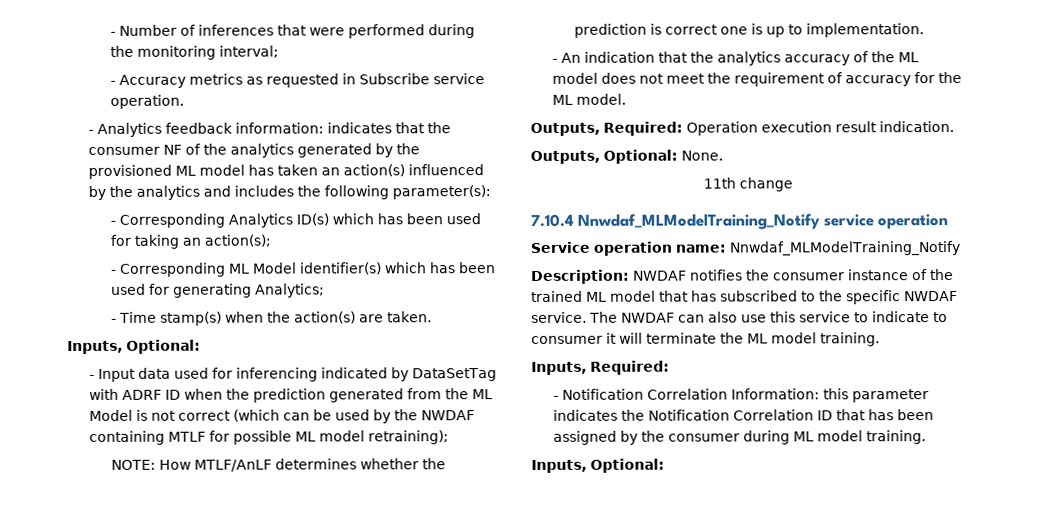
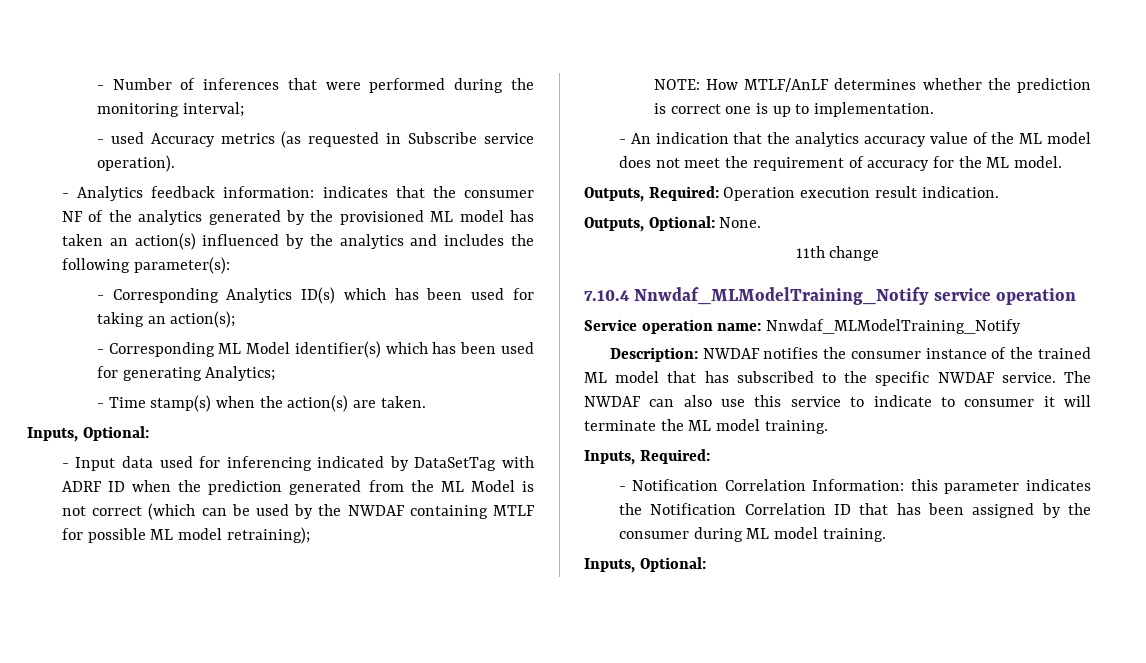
- - Accuracy metrics as requested in Subscribe service operation.
+ - used Accuracy metrics (as requested in Subscribe service operation).
- - An indication that the analytics accuracy of the ML model does not meet the requirement of accuracy for the ML model.
+ - An indication that the analytics accuracy value of the ML model does not meet the requirement of accuracy for the ML model.

